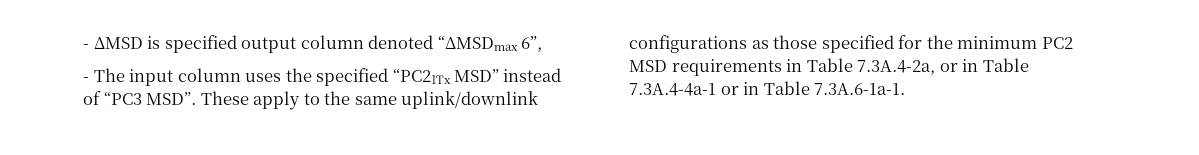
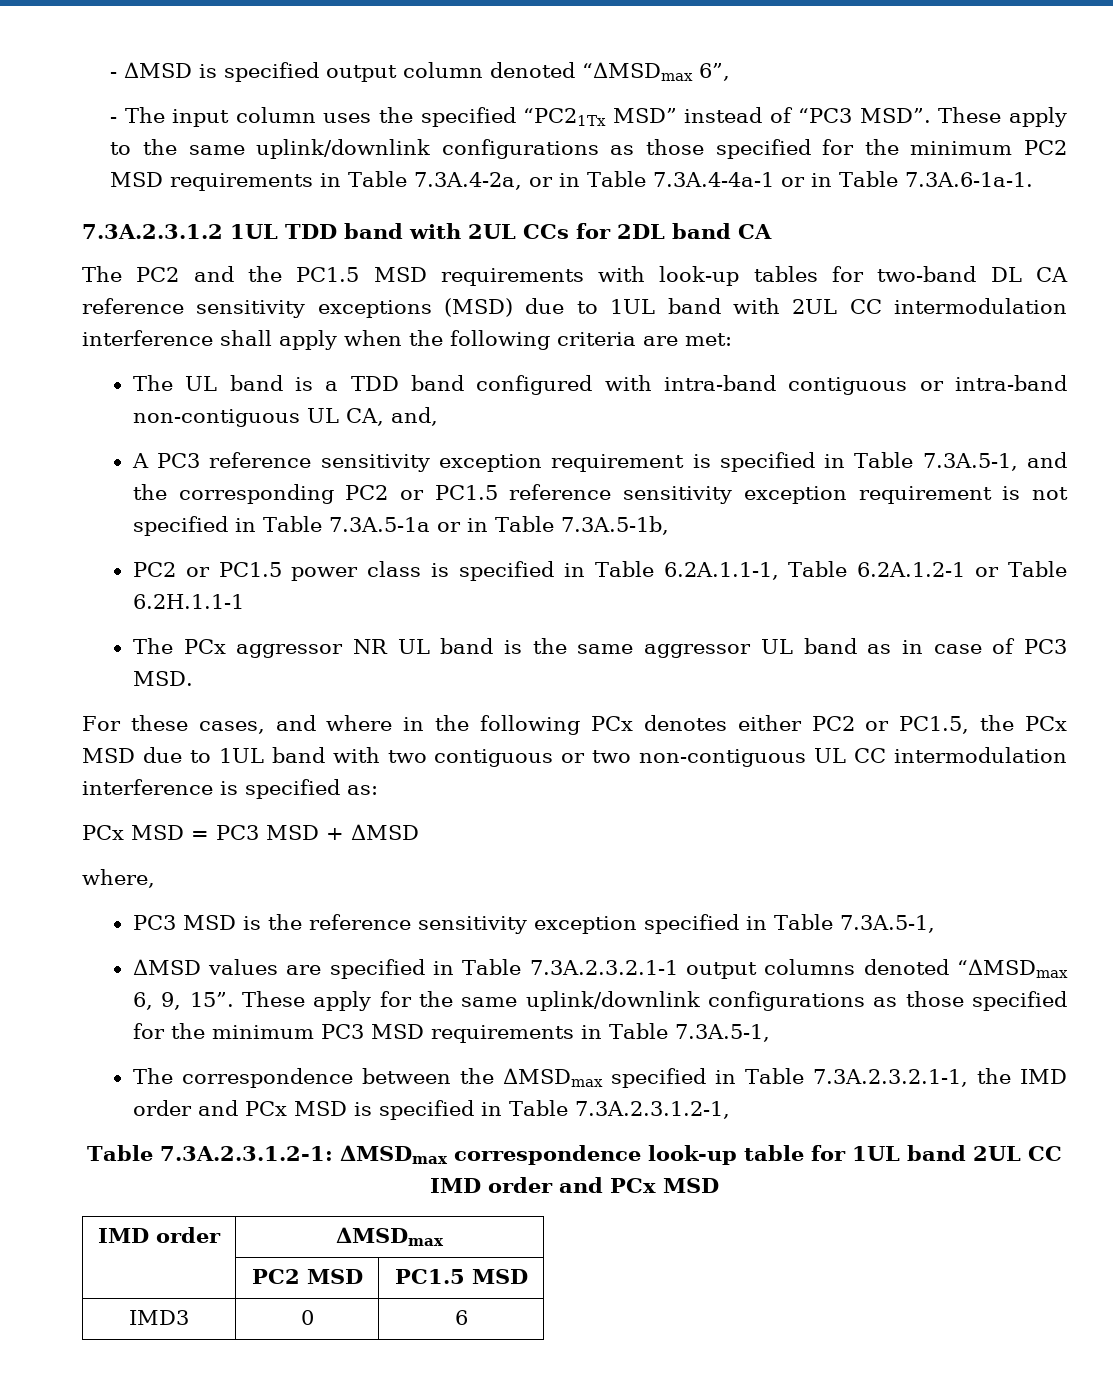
+ 7.3A.2.3.1.2 1UL TDD band with 2UL CCs for 2DL band CA
+ The PC2 and the PC1.5 MSD requirements with look-up tables for two-band DL CA reference sensitivity exceptions (MSD) due to 1UL band with 2UL CC intermodulation interference shall apply when the following criteria are met:
+ The UL band is a TDD band configured with intra-band contiguous or intra-band non-contiguous UL CA, and,
+ A PC3 reference sensitivity exception requirement is specified in Table 7.3A.5-1, and the corresponding PC2 or PC1.5 reference sensitivity exception requirement is not specified in Table 7.3A.5-1a or in Table 7.3A.5-1b,
+ PC2 or PC1.5 power class is specified in Table 6.2A.1.1-1, Table 6.2A.1.2-1 or Table 6.2H.1.1-1
+ The PCx aggressor NR UL band is the same aggressor UL band as in case of PC3 MSD.
+ For these cases, and where in the following PCx denotes either PC2 or PC1.5, the PCx MSD due to 1UL band with two contiguous or two non-contiguous UL CC intermodulation interference is specified as:
+ PCx MSD = PC3 MSD + ΔMSD
+ where,
+ PC3 MSD is the reference sensitivity exception specified in Table 7.3A.5-1,
+ ΔMSD values are specified in Table 7.3A.2.3.2.1-1 output columns denoted “ΔMSDmax 6, 9, 15”. These apply for the same uplink/downlink configurations as those specified for the minimum PC3 MSD requirements in Table 7.3A.5-1,
+ The correspondence between the ΔMSDmax specified in Table 7.3A.2.3.2.1-1, the IMD order and PCx MSD is specified in Table 7.3A.2.3.1.2-1,
+ Table 7.3A.2.3.1.2-1: ΔMSDmax correspondence look-up table for 1UL band 2UL CC IMD order and PCx MSD
+ IMD order | ΔMSDmax
+ | PC2 MSD | PC1.5 MSD
+ IMD3 | 0 | 6

